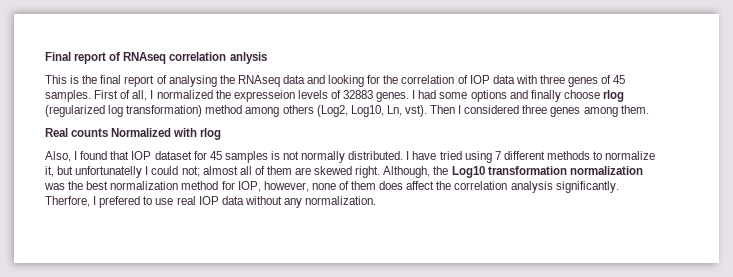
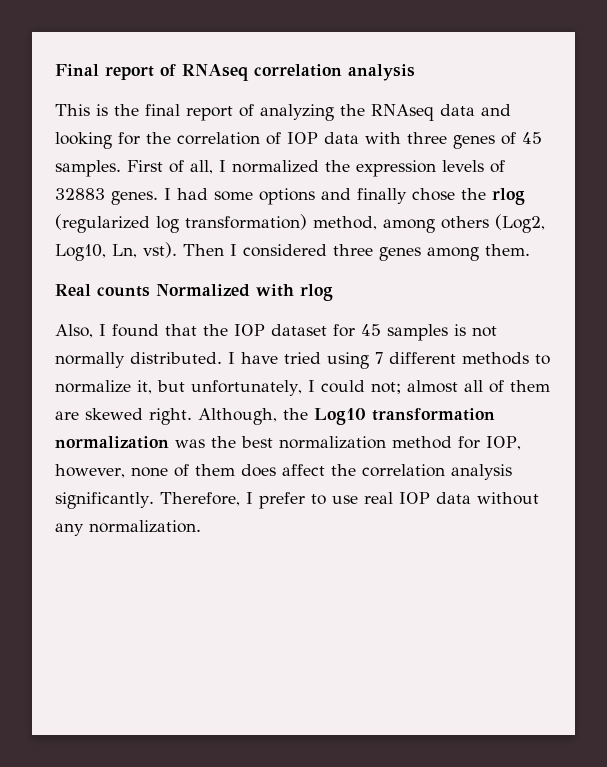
- Final report of RNAseq correlation anlysis
+ Final report of RNAseq correlation analysis
- This is the final report of analysing the RNAseq data and looking for the correlation of IOP data with three genes of 45 samples.
+ This is the final report of analyzing the RNAseq data and looking for the correlation of IOP data with three genes of 45 samples.
- First of all, I normalized the expresseion levels of 32883 genes.
+ First of all, I normalized the expression levels of 32883 genes.
- I had some options and finally choose rlog (regularized log transformation) method among others (Log2, Log10, Ln, vst).
+ I had some options and finally chose the rlog (regularized log transformation) method, among others (Log2, Log10, Ln, vst).
- Also, I found that IOP dataset for 45 samples is not normally distributed.
+ Also, I found that the IOP dataset for 45 samples is not normally distributed.
- I have tried using 7 different methods to normalize it, but unfortunatelly I could not; almost all of them are skewed right.
+ I have tried using 7 different methods to normalize it, but unfortunately, I could not; almost all of them are skewed right.
- Therfore, I prefered to use real IOP data without any normalization.
+ Therefore, I prefer to use real IOP data without any normalization.

